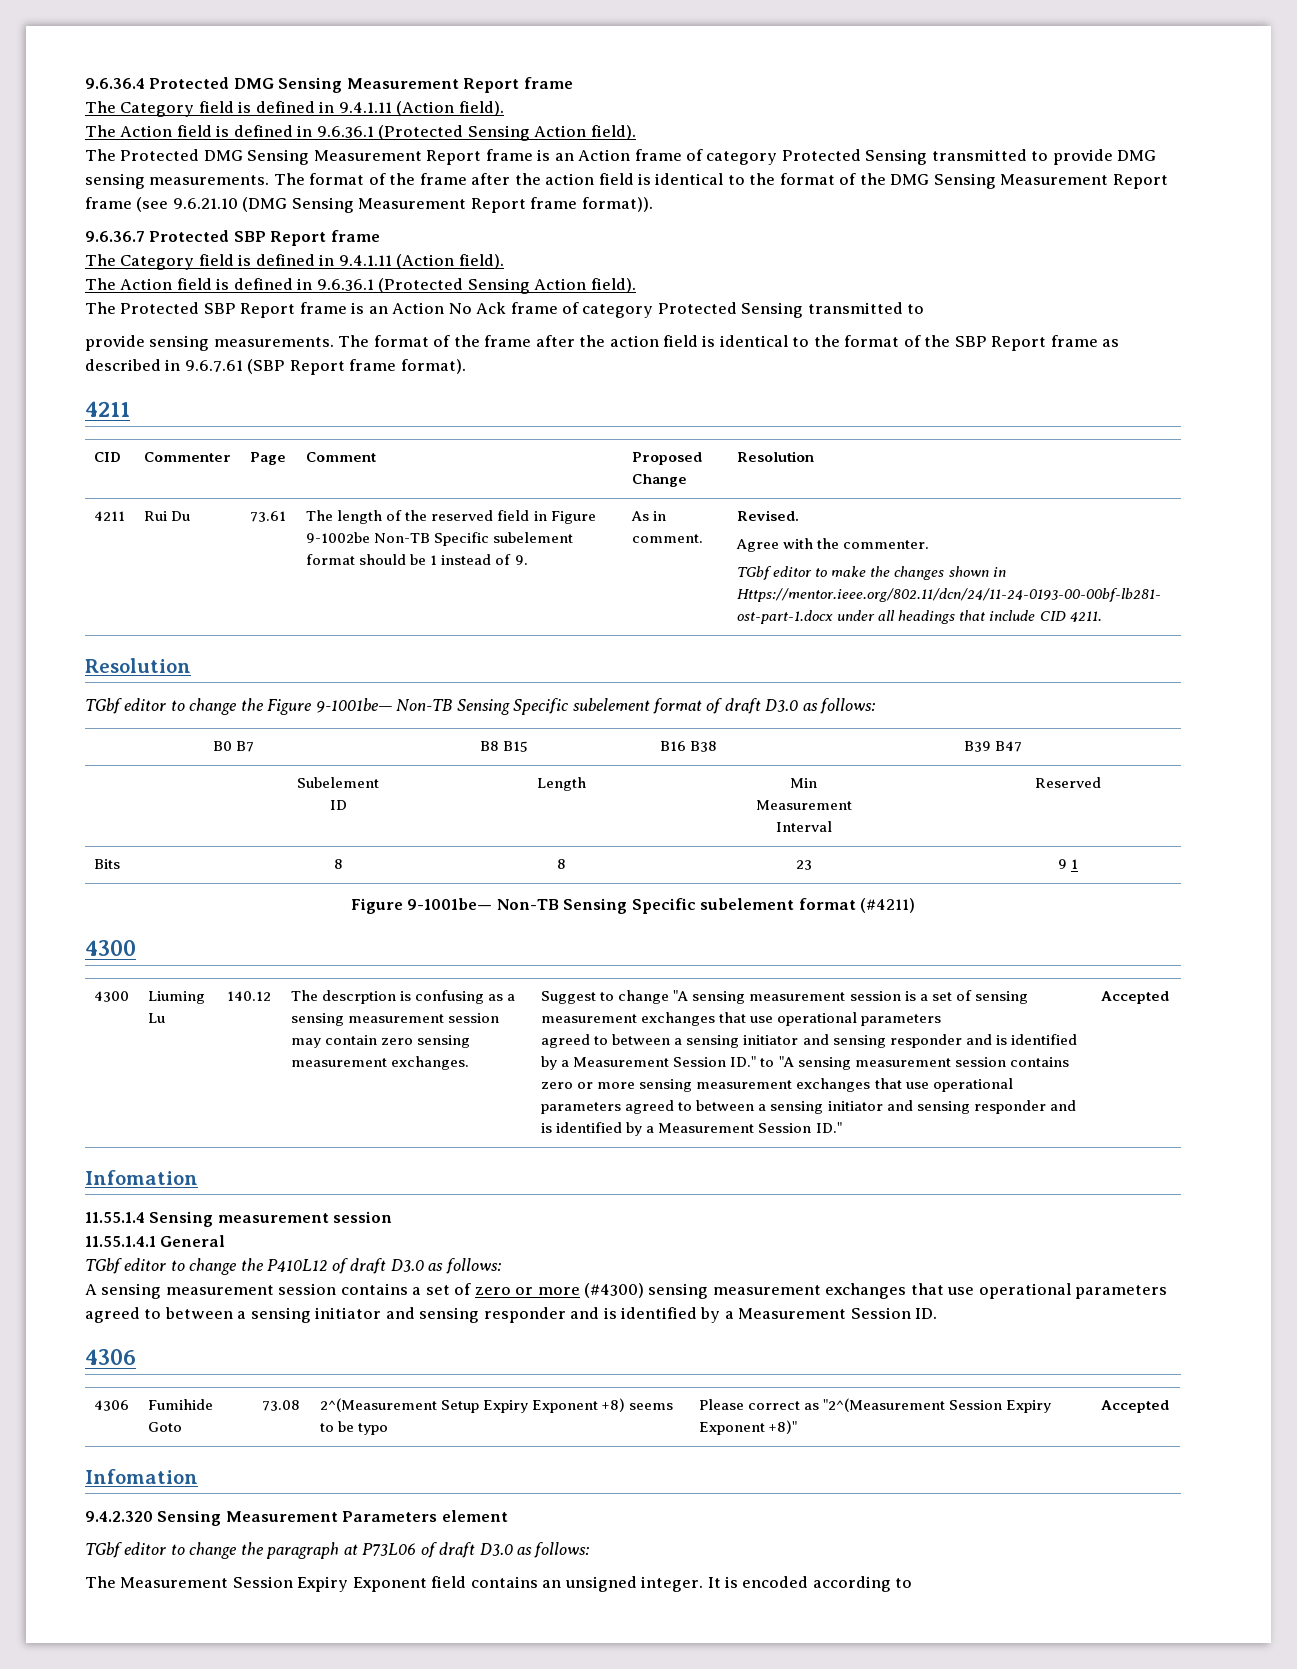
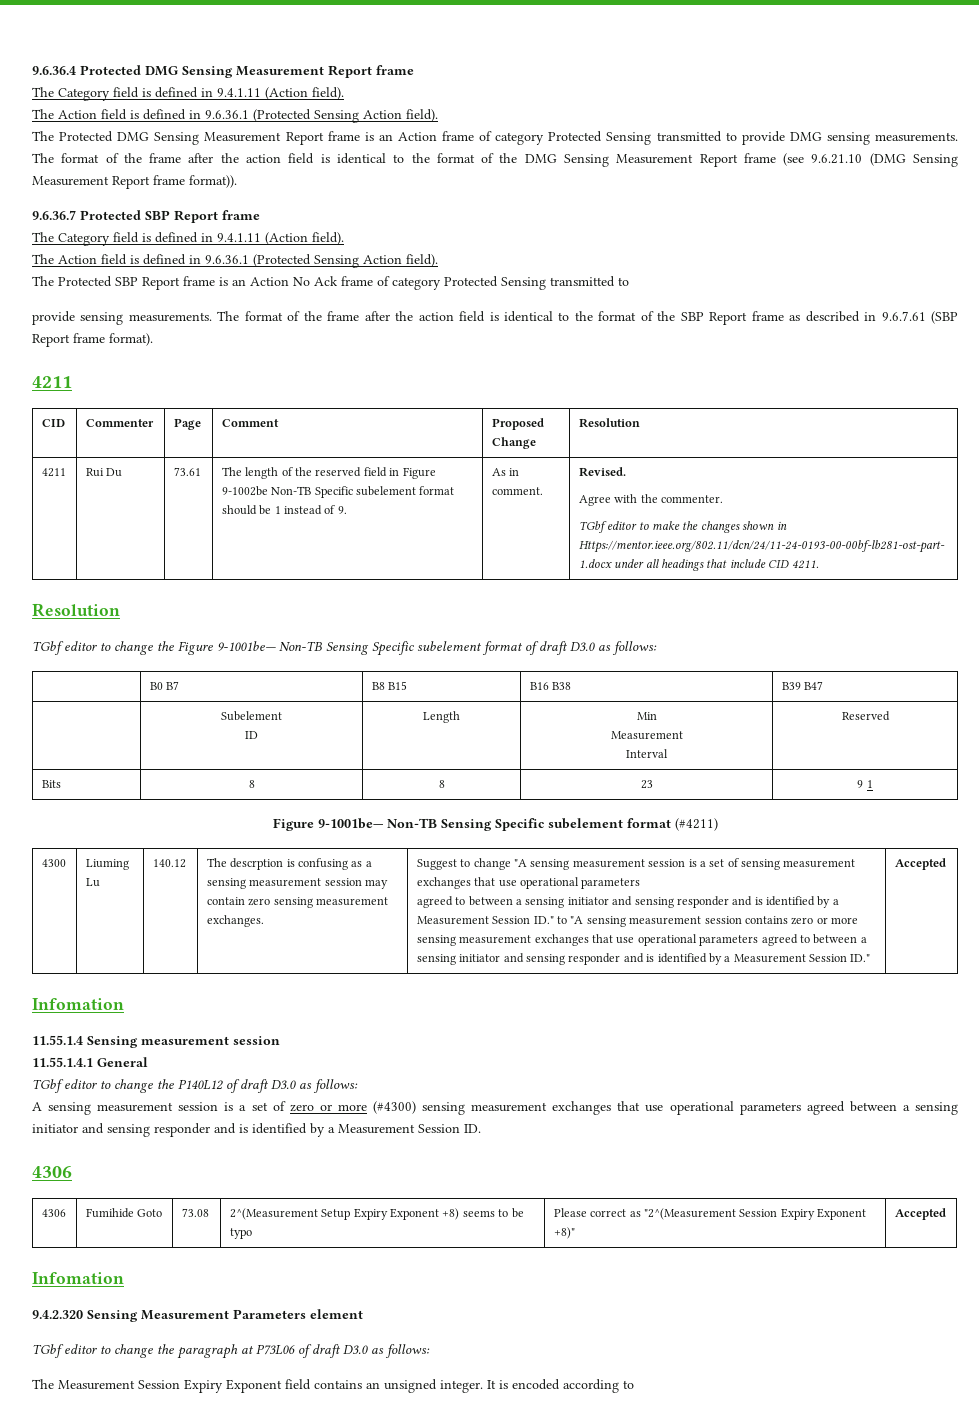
  Figure 9-1001be— Non-TB Sensing Specific subelement format (#4211)
- 4300
- TGbf editor to change the P410L12 of draft D3.0 as follows:
+ TGbf editor to change the P140L12 of draft D3.0 as follows:
- A sensing measurement session contains a set of zero or more (#4300) sensing measurement exchanges that use operational parameters agreed to between a sensing initiator and sensing responder and is identified by a Measurement Session ID.
+ A sensing measurement session is a set of zero or more (#4300) sensing measurement exchanges that use operational parameters agreed between a sensing initiator and sensing responder and is identified by a Measurement Session ID.

